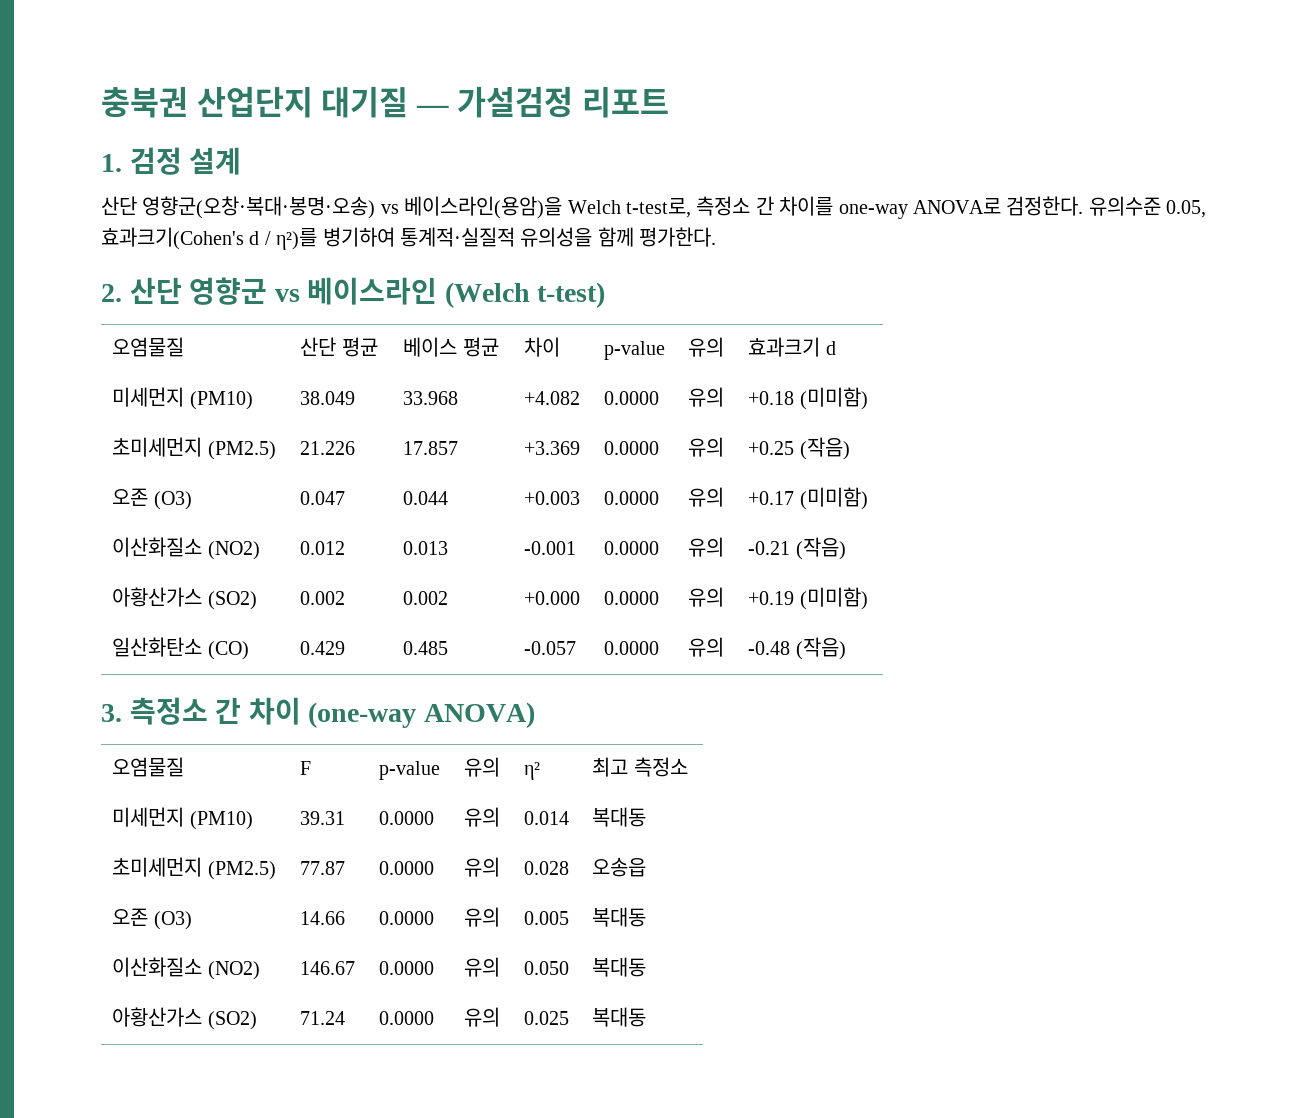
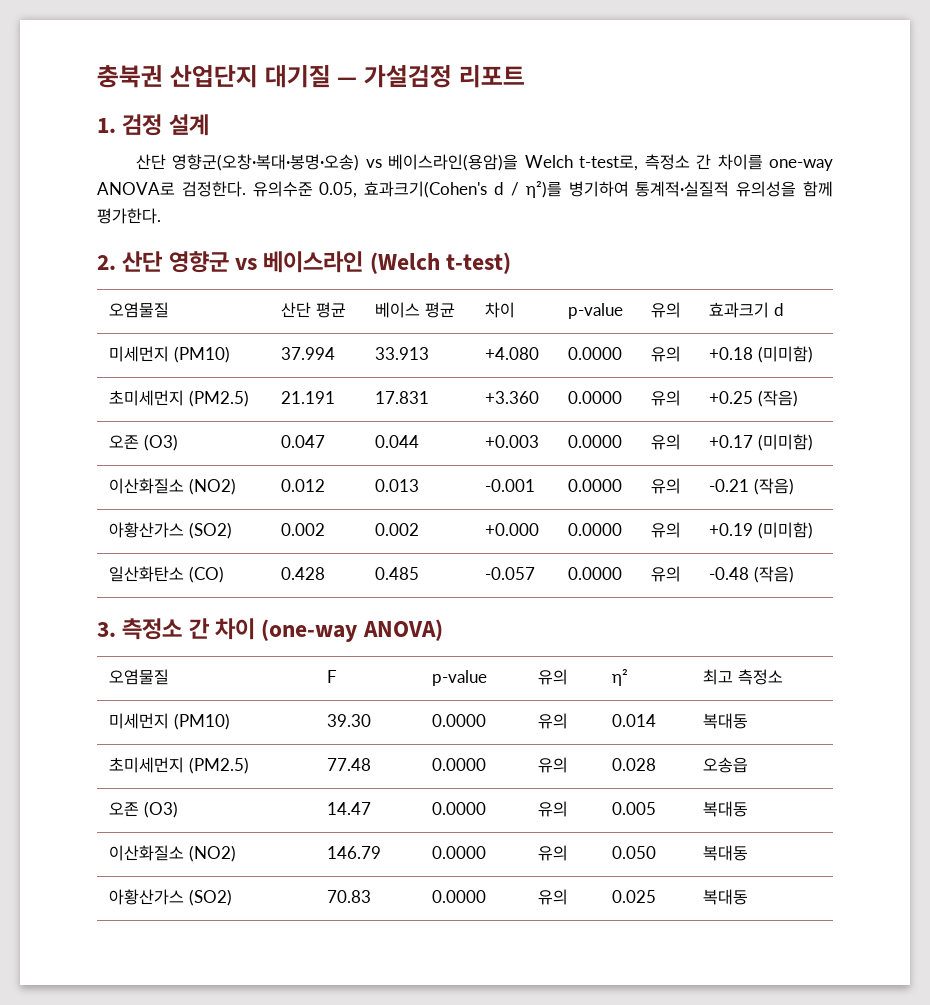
- 미세먼지 (PM10) | 38.049 | 33.968 | +4.082 | 0.0000 | 유의 | +0.18 (미미함)
+ 미세먼지 (PM10) | 37.994 | 33.913 | +4.080 | 0.0000 | 유의 | +0.18 (미미함)
- 초미세먼지 (PM2.5) | 21.226 | 17.857 | +3.369 | 0.0000 | 유의 | +0.25 (작음)
+ 초미세먼지 (PM2.5) | 21.191 | 17.831 | +3.360 | 0.0000 | 유의 | +0.25 (작음)
- 일산화탄소 (CO) | 0.429 | 0.485 | -0.057 | 0.0000 | 유의 | -0.48 (작음)
+ 일산화탄소 (CO) | 0.428 | 0.485 | -0.057 | 0.0000 | 유의 | -0.48 (작음)
- 미세먼지 (PM10) | 39.31 | 0.0000 | 유의 | 0.014 | 복대동
+ 미세먼지 (PM10) | 39.30 | 0.0000 | 유의 | 0.014 | 복대동
- 초미세먼지 (PM2.5) | 77.87 | 0.0000 | 유의 | 0.028 | 오송읍
+ 초미세먼지 (PM2.5) | 77.48 | 0.0000 | 유의 | 0.028 | 오송읍
- 오존 (O3) | 14.66 | 0.0000 | 유의 | 0.005 | 복대동
+ 오존 (O3) | 14.47 | 0.0000 | 유의 | 0.005 | 복대동
- 이산화질소 (NO2) | 146.67 | 0.0000 | 유의 | 0.050 | 복대동
+ 이산화질소 (NO2) | 146.79 | 0.0000 | 유의 | 0.050 | 복대동
- 아황산가스 (SO2) | 71.24 | 0.0000 | 유의 | 0.025 | 복대동
+ 아황산가스 (SO2) | 70.83 | 0.0000 | 유의 | 0.025 | 복대동

